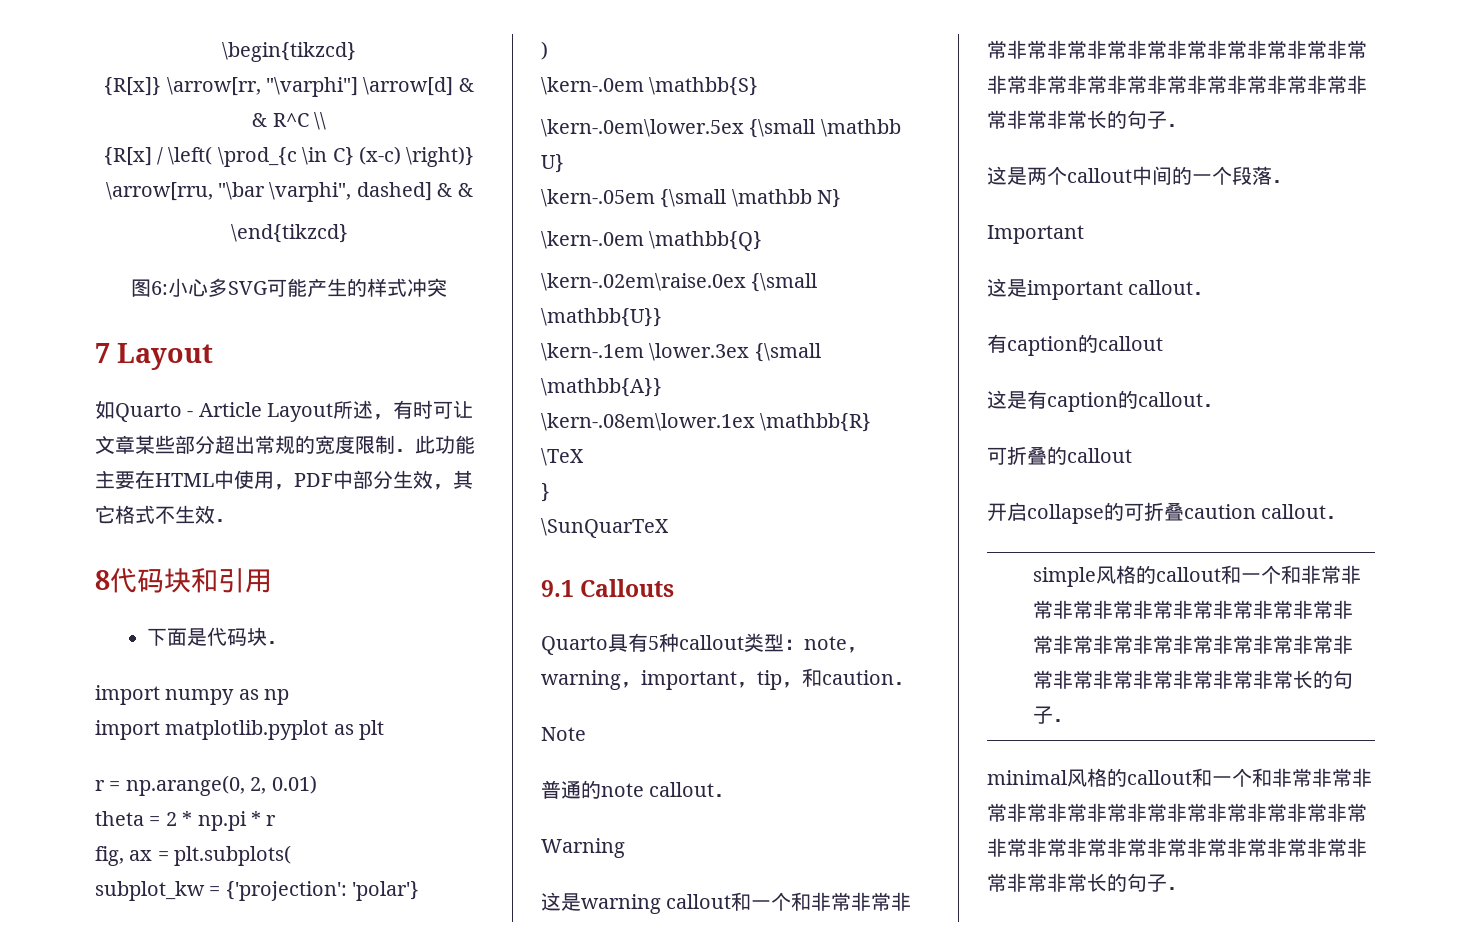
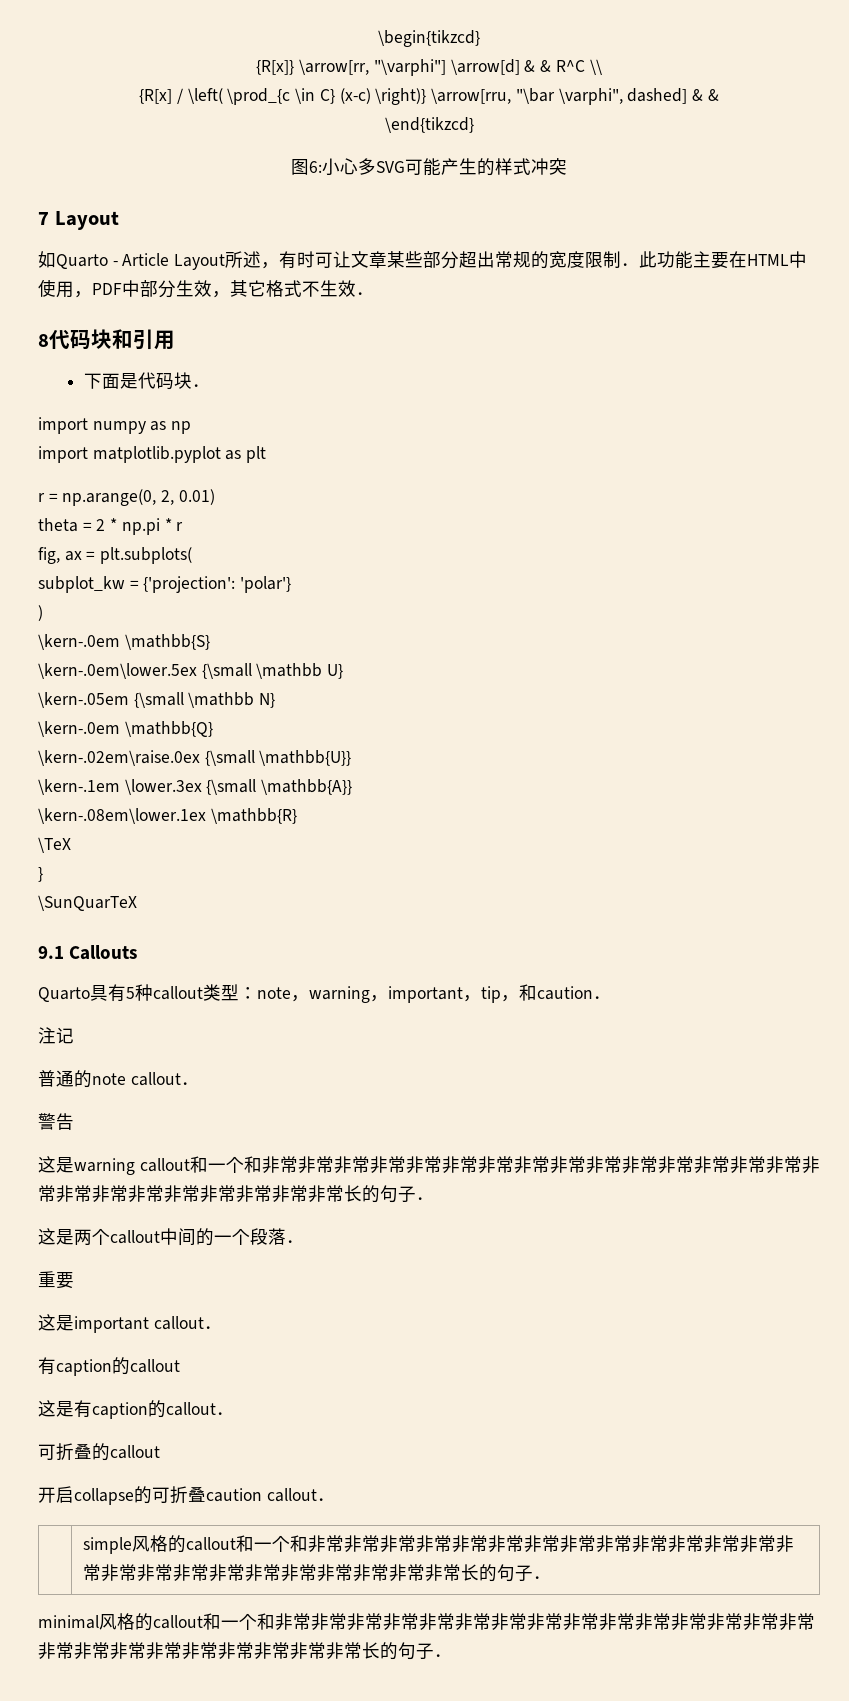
- Note
+ 注记
- Warning
+ 警告
- Important
+ 重要

